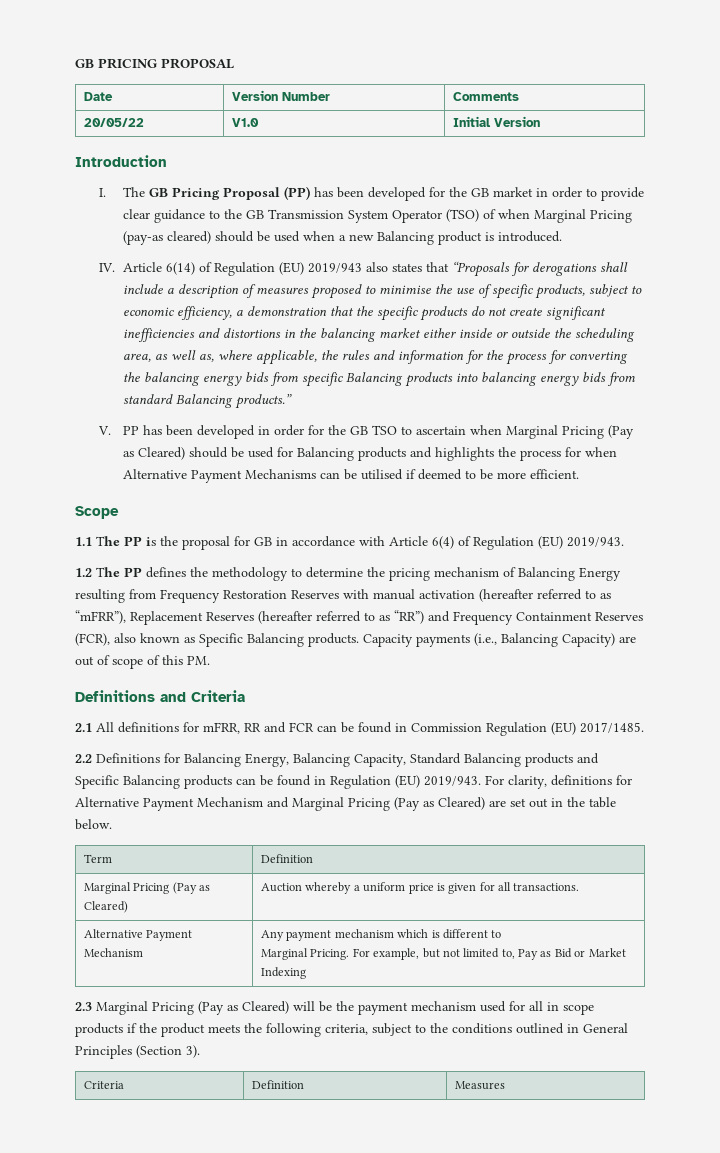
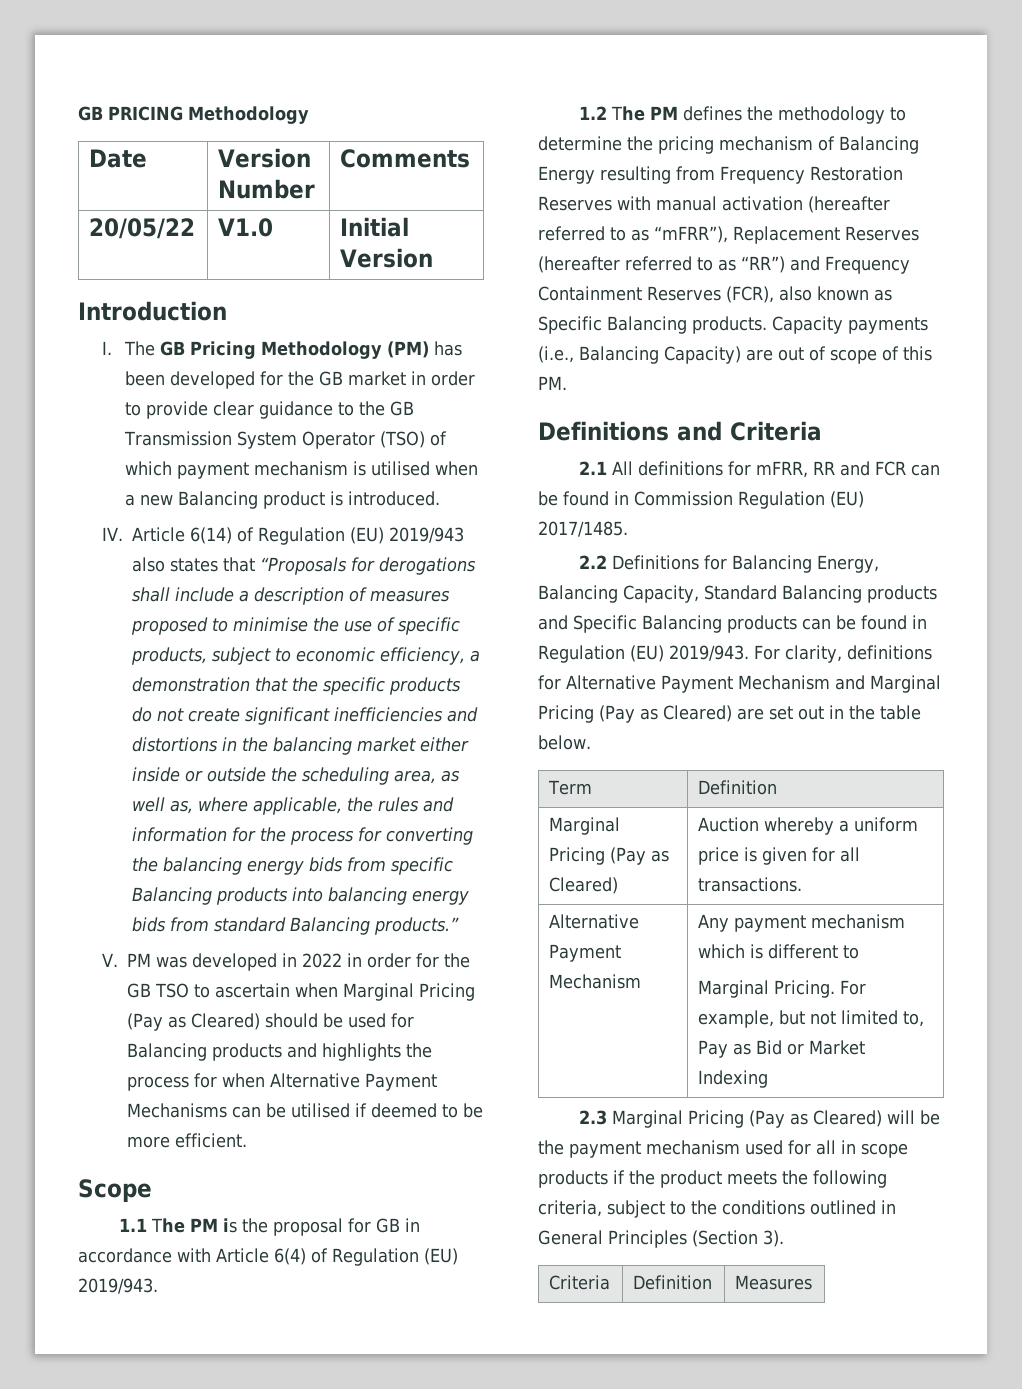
- GB PRICING PROPOSAL
+ GB PRICING Methodology
- I. The GB Pricing Proposal (PP) has been developed for the GB market in order to provide clear guidance to the GB Transmission System Operator (TSO) of when Marginal Pricing (pay-as cleared) should be used when a new Balancing product is introduced.
+ I. The GB Pricing Methodology (PM) has been developed for the GB market in order to provide clear guidance to the GB Transmission System Operator (TSO) of which payment mechanism is utilised when a new Balancing product is introduced.
- V. PP has been developed in order for the GB TSO to ascertain when Marginal Pricing (Pay as Cleared) should be used for Balancing products and highlights the process for when Alternative Payment Mechanisms can be utilised if deemed to be more efficient.
+ V. PM was developed in 2022 in order for the GB TSO to ascertain when Marginal Pricing (Pay as Cleared) should be used for Balancing products and highlights the process for when Alternative Payment Mechanisms can be utilised if deemed to be more efficient.
- 1.1 The PP is the proposal for GB in accordance with Article 6(4) of Regulation (EU) 2019/943.
+ 1.1 The PM is the proposal for GB in accordance with Article 6(4) of Regulation (EU) 2019/943.
- 1.2 The PP defines the methodology to determine the pricing mechanism of Balancing Energy resulting from Frequency Restoration Reserves with manual activation (hereafter referred to as “mFRR”), Replacement Reserves (hereafter referred to as “RR”) and Frequency Containment Reserves (FCR), also known as Specific Balancing products.
+ 1.2 The PM defines the methodology to determine the pricing mechanism of Balancing Energy resulting from Frequency Restoration Reserves with manual activation (hereafter referred to as “mFRR”), Replacement Reserves (hereafter referred to as “RR”) and Frequency Containment Reserves (FCR), also known as Specific Balancing products.

